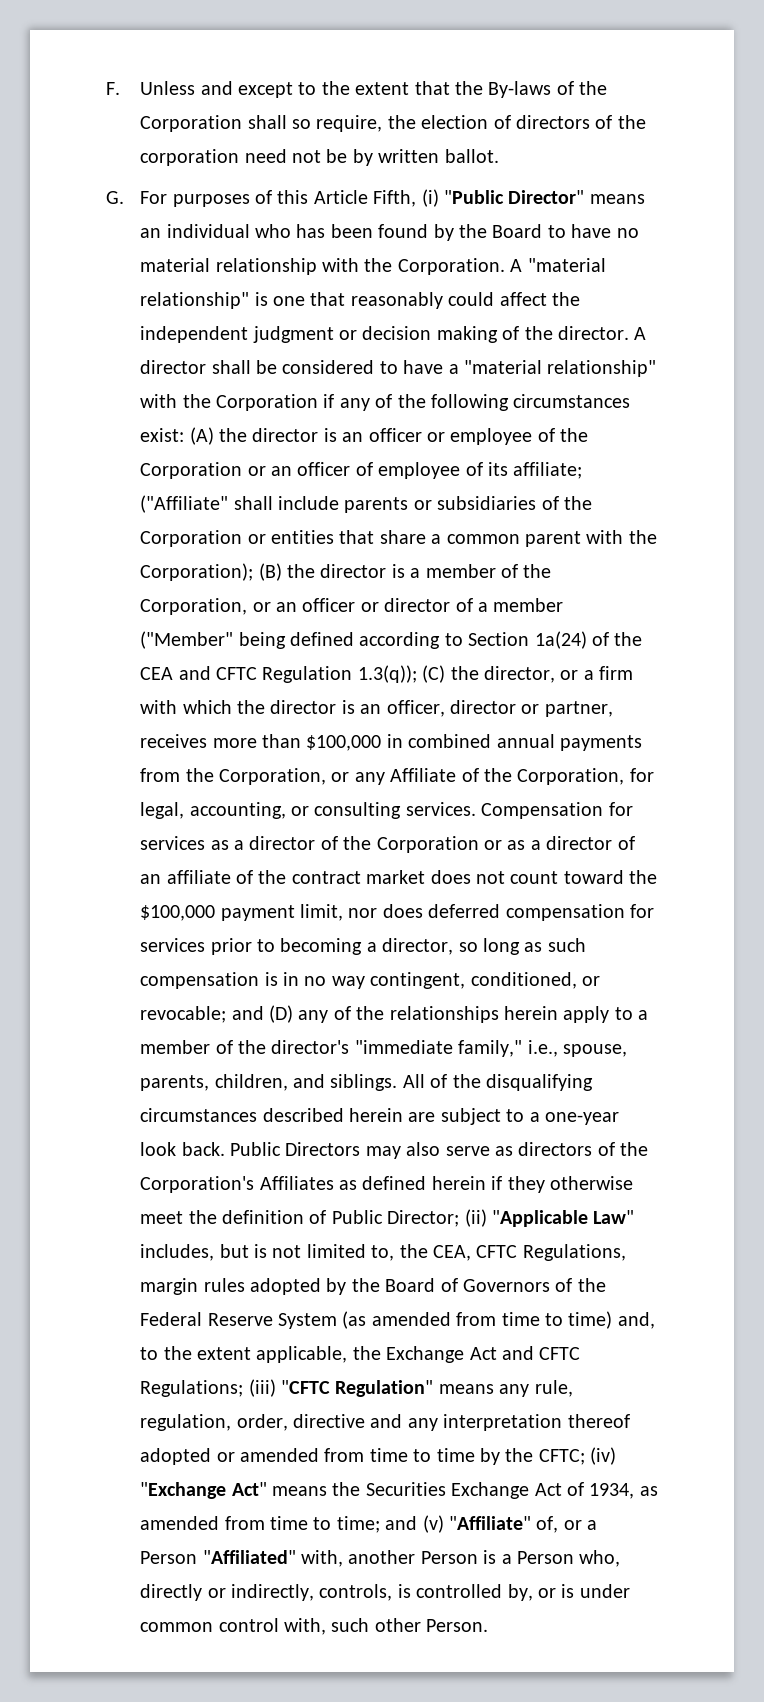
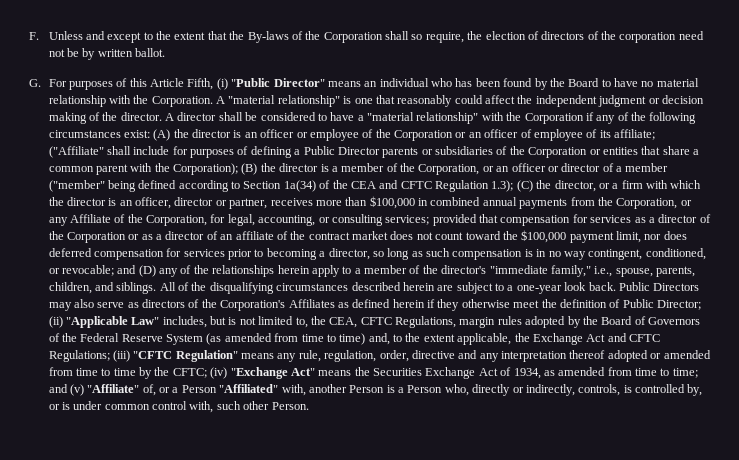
- ("Affiliate" shall include parents or subsidiaries of the Corporation or entities that share a common parent with the Corporation);
+ ("Affiliate" shall include for purposes of defining a Public Director parents or subsidiaries of the Corporation or entities that share a common parent with the Corporation);
- (B) the director is a member of the Corporation, or an officer or director of a member ("Member" being defined according to Section 1a(24) of the CEA and CFTC Regulation 1.3(q));
+ (B) the director is a member of the Corporation, or an officer or director of a member ("member" being defined according to Section 1a(34) of the CEA and CFTC Regulation 1.3);
- (C) the director, or a firm with which the director is an officer, director or partner, receives more than $100,000 in combined annual payments from the Corporation, or any Affiliate of the Corporation, for legal, accounting, or consulting services. Compensation for services as a director of the Corporation or as a director of an affiliate of the contract market does not count toward the $100,000 payment limit, nor does deferred compensation for services prior to becoming a director, so long as such compensation is in no way contingent, conditioned, or revocable;
+ (C) the director, or a firm with which the director is an officer, director or partner, receives more than $100,000 in combined annual payments from the Corporation, or any Affiliate of the Corporation, for legal, accounting, or consulting services; provided that compensation for services as a director of the Corporation or as a director of an affiliate of the contract market does not count toward the $100,000 payment limit, nor does deferred compensation for services prior to becoming a director, so long as such compensation is in no way contingent, conditioned, or revocable;

